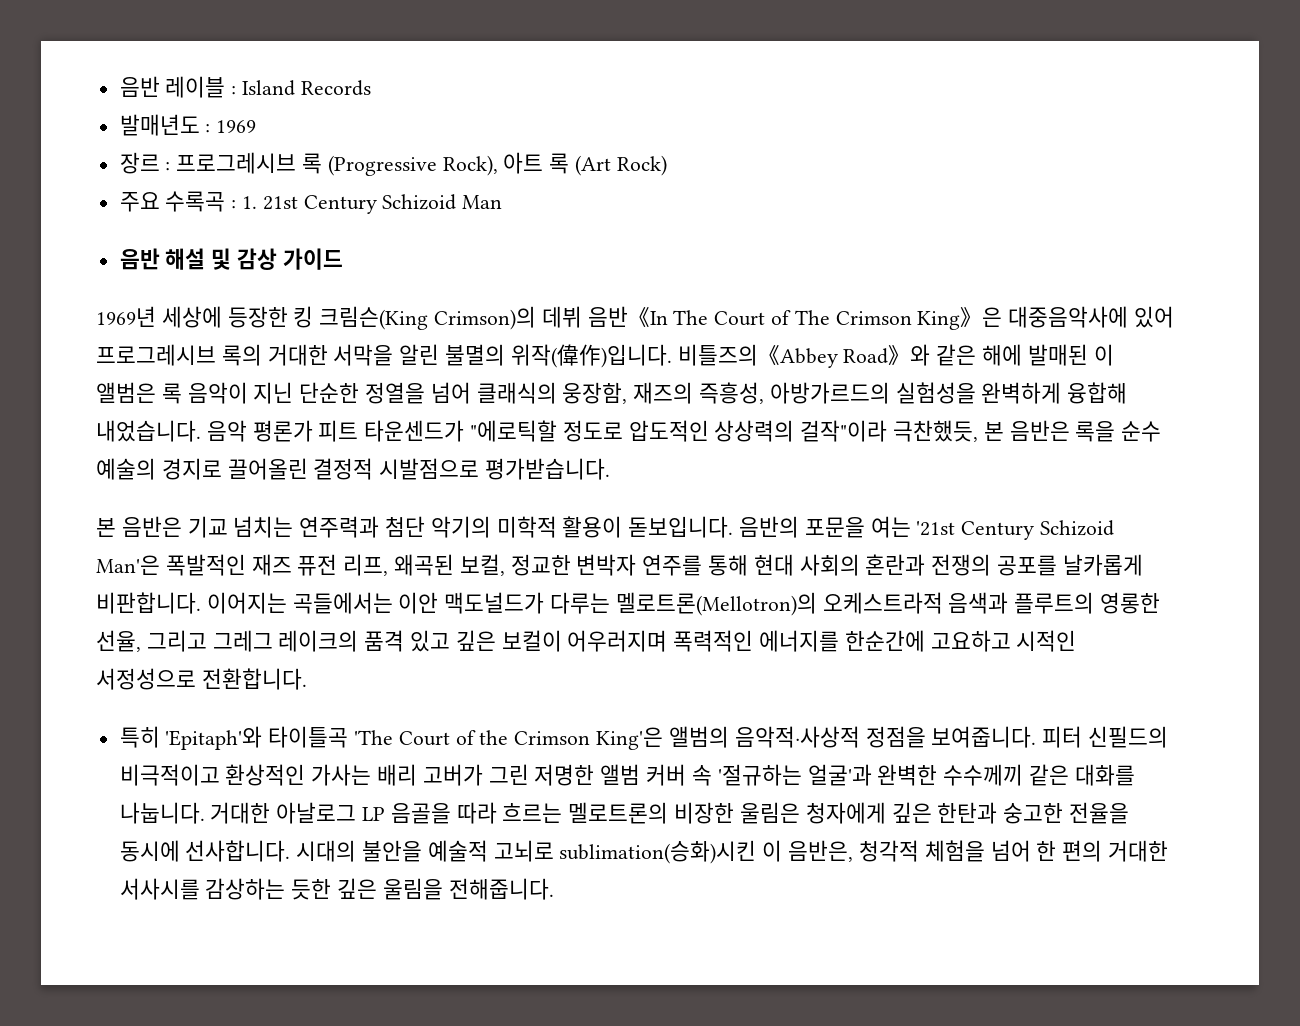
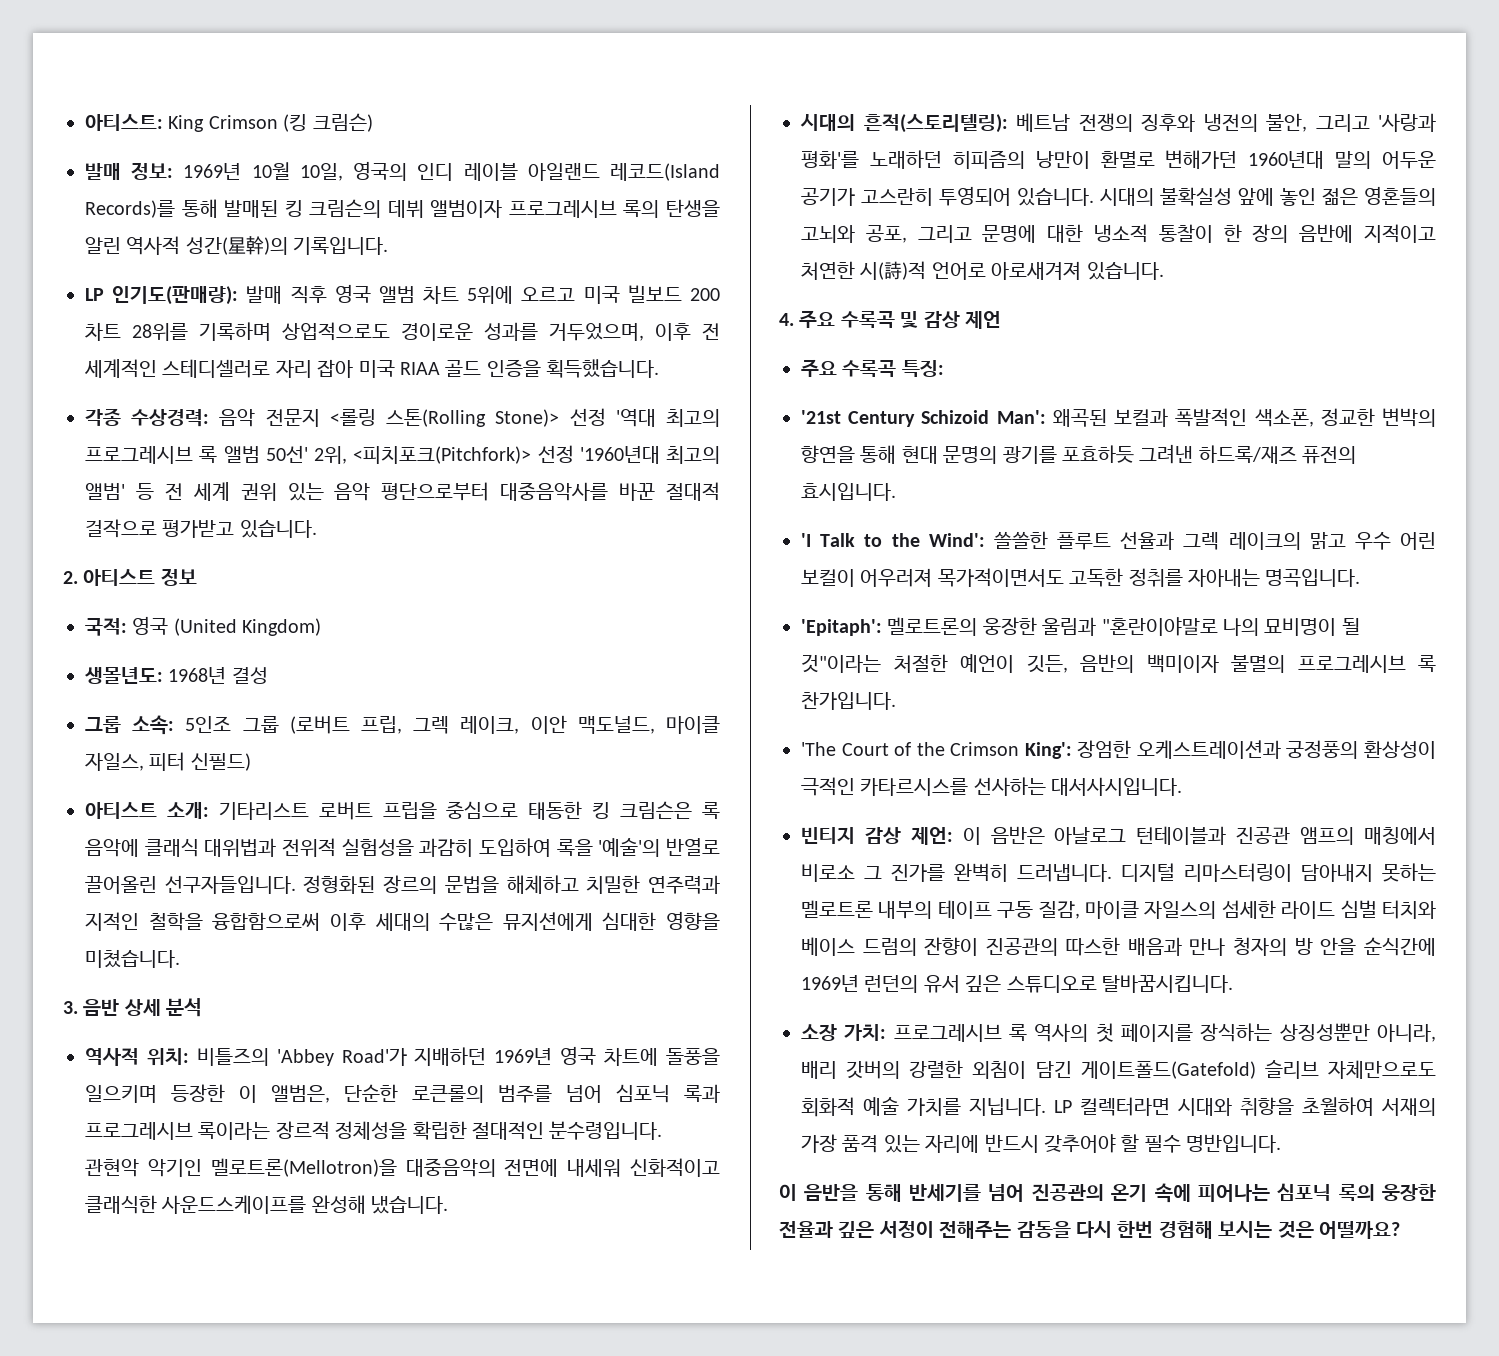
- 음반 레이블 : Island Records
- 발매년도 : 1969
- 장르 : 프로그레시브 록 (Progressive Rock), 아트 록 (Art Rock)
- 주요 수록곡 : 1. 21st Century Schizoid Man
- 음반 해설 및 감상 가이드
- 1969년 세상에 등장한 킹 크림슨(King Crimson)의 데뷔 음반《In The Court of The Crimson King》은 대중음악사에 있어 프로그레시브 록의 거대한 서막을 알린 불멸의 위작(偉作)입니다. 비틀즈의《Abbey Road》와 같은 해에 발매된 이 앨범은 록 음악이 지닌 단순한 정열을 넘어 클래식의 웅장함, 재즈의 즉흥성, 아방가르드의 실험성을 완벽하게 융합해 내었습니다. 음악 평론가 피트 타운센드가 "에로틱할 정도로 압도적인 상상력의 걸작"이라 극찬했듯, 본 음반은 록을 순수 예술의 경지로 끌어올린 결정적 시발점으로 평가받습니다.
- 본 음반은 기교 넘치는 연주력과 첨단 악기의 미학적 활용이 돋보입니다. 음반의 포문을 여는 '21st Century Schizoid Man'은 폭발적인 재즈 퓨전 리프, 왜곡된 보컬, 정교한 변박자 연주를 통해 현대 사회의 혼란과 전쟁의 공포를 날카롭게 비판합니다. 이어지는 곡들에서는 이안 맥도널드가 다루는 멜로트론(Mellotron)의 오케스트라적 음색과 플루트의 영롱한 선율, 그리고 그레그 레이크의 품격 있고 깊은 보컬이 어우러지며 폭력적인 에너지를 한순간에 고요하고 시적인 서정성으로 전환합니다.
- 특히 'Epitaph'와 타이틀곡 'The Court of the Crimson King'은 앨범의 음악적·사상적 정점을 보여줍니다. 피터 신필드의 비극적이고 환상적인 가사는 배리 고버가 그린 저명한 앨범 커버 속 '절규하는 얼굴'과 완벽한 수수께끼 같은 대화를 나눕니다. 거대한 아날로그 LP 음골을 따라 흐르는 멜로트론의 비장한 울림은 청자에게 깊은 한탄과 숭고한 전율을 동시에 선사합니다. 시대의 불안을 예술적 고뇌로 sublimation(승화)시킨 이 음반은, 청각적 체험을 넘어 한 편의 거대한 서사시를 감상하는 듯한 깊은 울림을 전해줍니다.
+ 아티스트: King Crimson (킹 크림슨)
+ 발매 정보: 1969년 10월 10일, 영국의 인디 레이블 아일랜드 레코드(Island Records)를 통해 발매된 킹 크림슨의 데뷔 앨범이자 프로그레시브 록의 탄생을 알린 역사적 성간(星幹)의 기록입니다.
+ LP 인기도(판매량): 발매 직후 영국 앨범 차트 5위에 오르고 미국 빌보드 200 차트 28위를 기록하며 상업적으로도 경이로운 성과를 거두었으며, 이후 전 세계적인 스테디셀러로 자리 잡아 미국 RIAA 골드 인증을 획득했습니다.
+ 각종 수상경력: 음악 전문지 <롤링 스톤(Rolling Stone)> 선정 '역대 최고의 프로그레시브 록 앨범 50선' 2위, <피치포크(Pitchfork)> 선정 '1960년대 최고의 앨범' 등 전 세계 권위 있는 음악 평단으로부터 대중음악사를 바꾼 절대적 걸작으로 평가받고 있습니다.
+ 2. 아티스트 정보
+ 국적: 영국 (United Kingdom)
+ 생몰년도: 1968년 결성
+ 그룹 소속: 5인조 그룹 (로버트 프립, 그렉 레이크, 이안 맥도널드, 마이클 자일스, 피터 신필드)
+ 아티스트 소개: 기타리스트 로버트 프립을 중심으로 태동한 킹 크림슨은 록 음악에 클래식 대위법과 전위적 실험성을 과감히 도입하여 록을 '예술'의 반열로 끌어올린 선구자들입니다. 정형화된 장르의 문법을 해체하고 치밀한 연주력과 지적인 철학을 융합함으로써 이후 세대의 수많은 뮤지션에게 심대한 영향을 미쳤습니다.
+ 3. 음반 상세 분석
+ 역사적 위치: 비틀즈의 'Abbey Road'가 지배하던 1969년 영국 차트에 돌풍을 일으키며 등장한 이 앨범은, 단순한 로큰롤의 범주를 넘어 심포닉 록과 프로그레시브 록이라는 장르적 정체성을 확립한 절대적인 분수령입니다. 관현악 악기인 멜로트론(Mellotron)을 대중음악의 전면에 내세워 신화적이고 클래식한 사운드스케이프를 완성해 냈습니다.
+ 시대의 흔적(스토리텔링): 베트남 전쟁의 징후와 냉전의 불안, 그리고 '사랑과 평화'를 노래하던 히피즘의 낭만이 환멸로 변해가던 1960년대 말의 어두운 공기가 고스란히 투영되어 있습니다. 시대의 불확실성 앞에 놓인 젊은 영혼들의 고뇌와 공포, 그리고 문명에 대한 냉소적 통찰이 한 장의 음반에 지적이고 처연한 시(詩)적 언어로 아로새겨져 있습니다.
+ 4. 주요 수록곡 및 감상 제언
+ 주요 수록곡 특징:
+ '21st Century Schizoid Man': 왜곡된 보컬과 폭발적인 색소폰, 정교한 변박의 향연을 통해 현대 문명의 광기를 포효하듯 그려낸 하드록/재즈 퓨전의 효시입니다.
+ 'I Talk to the Wind': 쓸쓸한 플루트 선율과 그렉 레이크의 맑고 우수 어린 보컬이 어우러져 목가적이면서도 고독한 정취를 자아내는 명곡입니다.
+ 'Epitaph': 멜로트론의 웅장한 울림과 "혼란이야말로 나의 묘비명이 될 것"이라는 처절한 예언이 깃든, 음반의 백미이자 불멸의 프로그레시브 록 찬가입니다.
+ 'The Court of the Crimson King': 장엄한 오케스트레이션과 궁정풍의 환상성이 극적인 카타르시스를 선사하는 대서사시입니다.
+ 빈티지 감상 제언: 이 음반은 아날로그 턴테이블과 진공관 앰프의 매칭에서 비로소 그 진가를 완벽히 드러냅니다. 디지털 리마스터링이 담아내지 못하는 멜로트론 내부의 테이프 구동 질감, 마이클 자일스의 섬세한 라이드 심벌 터치와 베이스 드럼의 잔향이 진공관의 따스한 배음과 만나 청자의 방 안을 순식간에 1969년 런던의 유서 깊은 스튜디오로 탈바꿈시킵니다.
+ 소장 가치: 프로그레시브 록 역사의 첫 페이지를 장식하는 상징성뿐만 아니라, 배리 갓버의 강렬한 외침이 담긴 게이트폴드(Gatefold) 슬리브 자체만으로도 회화적 예술 가치를 지닙니다. LP 컬렉터라면 시대와 취향을 초월하여 서재의 가장 품격 있는 자리에 반드시 갖추어야 할 필수 명반입니다.
+ 이 음반을 통해 반세기를 넘어 진공관의 온기 속에 피어나는 심포닉 록의 웅장한 전율과 깊은 서정이 전해주는 감동을 다시 한번 경험해 보시는 것은 어떨까요?

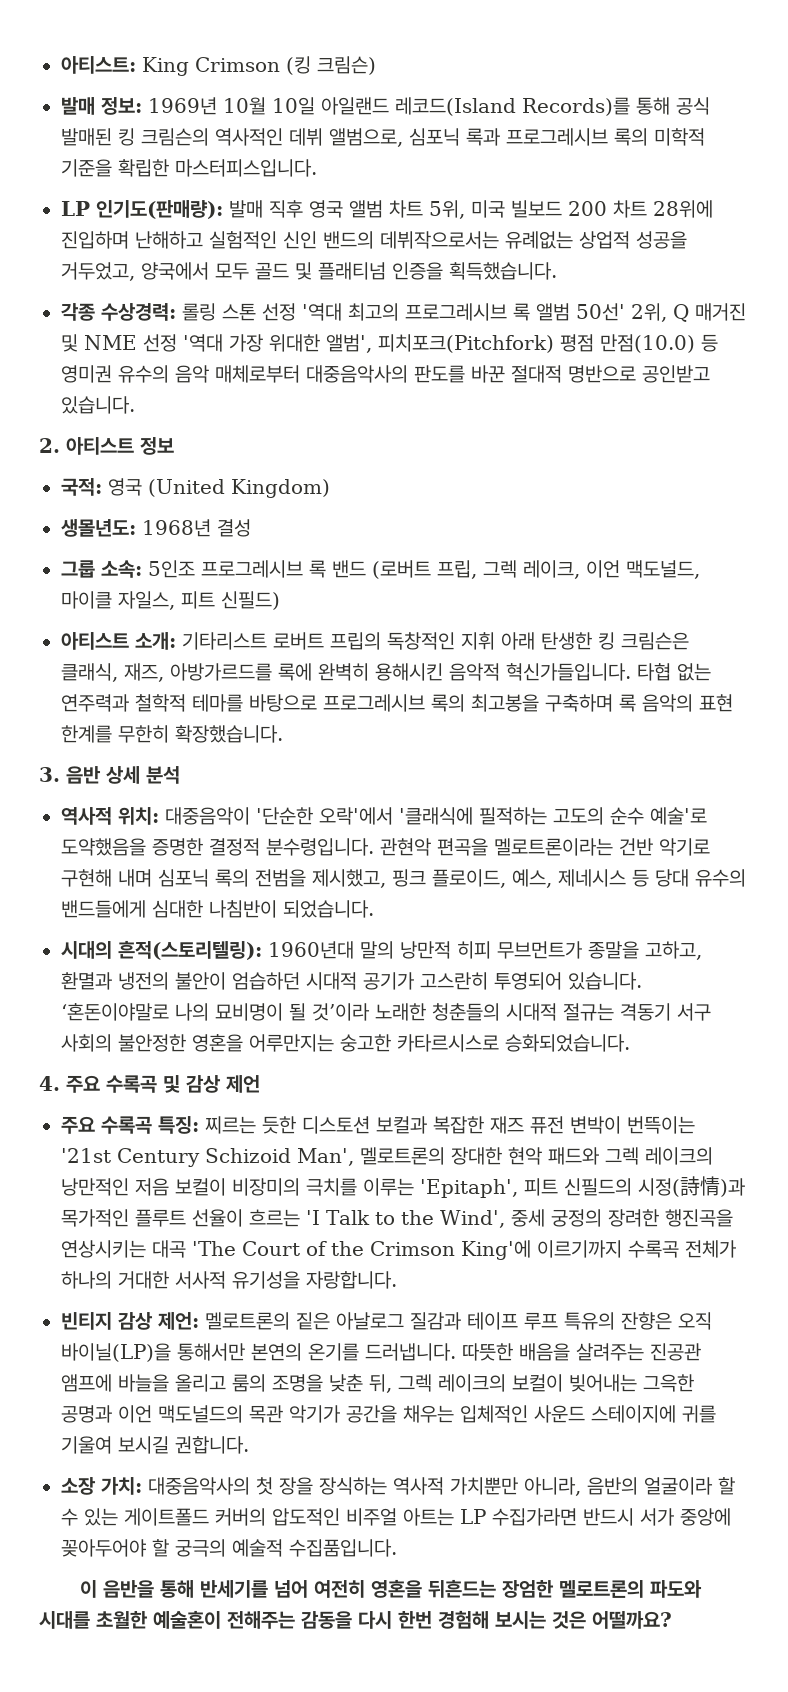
- 발매 정보: 1969년 10월 10일, 영국의 인디 레이블 아일랜드 레코드(Island Records)를 통해 발매된 킹 크림슨의 데뷔 앨범이자 프로그레시브 록의 탄생을 알린 역사적 성간(星幹)의 기록입니다.
+ 발매 정보: 1969년 10월 10일 아일랜드 레코드(Island Records)를 통해 공식 발매된 킹 크림슨의 역사적인 데뷔 앨범으로, 심포닉 록과 프로그레시브 록의 미학적 기준을 확립한 마스터피스입니다.
- LP 인기도(판매량): 발매 직후 영국 앨범 차트 5위에 오르고 미국 빌보드 200 차트 28위를 기록하며 상업적으로도 경이로운 성과를 거두었으며, 이후 전 세계적인 스테디셀러로 자리 잡아 미국 RIAA 골드 인증을 획득했습니다.
+ LP 인기도(판매량): 발매 직후 영국 앨범 차트 5위, 미국 빌보드 200 차트 28위에 진입하며 난해하고 실험적인 신인 밴드의 데뷔작으로서는 유례없는 상업적 성공을 거두었고, 양국에서 모두 골드 및 플래티넘 인증을 획득했습니다.
- 각종 수상경력: 음악 전문지 <롤링 스톤(Rolling Stone)> 선정 '역대 최고의 프로그레시브 록 앨범 50선' 2위, <피치포크(Pitchfork)> 선정 '1960년대 최고의 앨범' 등 전 세계 권위 있는 음악 평단으로부터 대중음악사를 바꾼 절대적 걸작으로 평가받고 있습니다.
+ 각종 수상경력: 롤링 스톤 선정 '역대 최고의 프로그레시브 록 앨범 50선' 2위, Q 매거진 및 NME 선정 '역대 가장 위대한 앨범', 피치포크(Pitchfork) 평점 만점(10.0) 등 영미권 유수의 음악 매체로부터 대중음악사의 판도를 바꾼 절대적 명반으로 공인받고 있습니다.
- 그룹 소속: 5인조 그룹 (로버트 프립, 그렉 레이크, 이안 맥도널드, 마이클 자일스, 피터 신필드)
+ 그룹 소속: 5인조 프로그레시브 록 밴드 (로버트 프립, 그렉 레이크, 이언 맥도널드, 마이클 자일스, 피트 신필드)
- 아티스트 소개: 기타리스트 로버트 프립을 중심으로 태동한 킹 크림슨은 록 음악에 클래식 대위법과 전위적 실험성을 과감히 도입하여 록을 '예술'의 반열로 끌어올린 선구자들입니다. 정형화된 장르의 문법을 해체하고 치밀한 연주력과 지적인 철학을 융합함으로써 이후 세대의 수많은 뮤지션에게 심대한 영향을 미쳤습니다.
+ 아티스트 소개: 기타리스트 로버트 프립의 독창적인 지휘 아래 탄생한 킹 크림슨은 클래식, 재즈, 아방가르드를 록에 완벽히 용해시킨 음악적 혁신가들입니다. 타협 없는 연주력과 철학적 테마를 바탕으로 프로그레시브 록의 최고봉을 구축하며 록 음악의 표현 한계를 무한히 확장했습니다.
- 역사적 위치: 비틀즈의 'Abbey Road'가 지배하던 1969년 영국 차트에 돌풍을 일으키며 등장한 이 앨범은, 단순한 로큰롤의 범주를 넘어 심포닉 록과 프로그레시브 록이라는 장르적 정체성을 확립한 절대적인 분수령입니다. 관현악 악기인 멜로트론(Mellotron)을 대중음악의 전면에 내세워 신화적이고 클래식한 사운드스케이프를 완성해 냈습니다.
- 시대의 흔적(스토리텔링): 베트남 전쟁의 징후와 냉전의 불안, 그리고 '사랑과 평화'를 노래하던 히피즘의 낭만이 환멸로 변해가던 1960년대 말의 어두운 공기가 고스란히 투영되어 있습니다. 시대의 불확실성 앞에 놓인 젊은 영혼들의 고뇌와 공포, 그리고 문명에 대한 냉소적 통찰이 한 장의 음반에 지적이고 처연한 시(詩)적 언어로 아로새겨져 있습니다.
+ 역사적 위치: 대중음악이 '단순한 오락'에서 '클래식에 필적하는 고도의 순수 예술'로 도약했음을 증명한 결정적 분수령입니다. 관현악 편곡을 멜로트론이라는 건반 악기로 구현해 내며 심포닉 록의 전범을 제시했고, 핑크 플로이드, 예스, 제네시스 등 당대 유수의 밴드들에게 심대한 나침반이 되었습니다.
+ 시대의 흔적(스토리텔링): 1960년대 말의 낭만적 히피 무브먼트가 종말을 고하고, 환멸과 냉전의 불안이 엄습하던 시대적 공기가 고스란히 투영되어 있습니다. ‘혼돈이야말로 나의 묘비명이 될 것’이라 노래한 청춘들의 시대적 절규는 격동기 서구 사회의 불안정한 영혼을 어루만지는 숭고한 카타르시스로 승화되었습니다.
- 주요 수록곡 특징:
- '21st Century Schizoid Man': 왜곡된 보컬과 폭발적인 색소폰, 정교한 변박의 향연을 통해 현대 문명의 광기를 포효하듯 그려낸 하드록/재즈 퓨전의 효시입니다.
- 'I Talk to the Wind': 쓸쓸한 플루트 선율과 그렉 레이크의 맑고 우수 어린 보컬이 어우러져 목가적이면서도 고독한 정취를 자아내는 명곡입니다.
- 'Epitaph': 멜로트론의 웅장한 울림과 "혼란이야말로 나의 묘비명이 될 것"이라는 처절한 예언이 깃든, 음반의 백미이자 불멸의 프로그레시브 록 찬가입니다.
- 'The Court of the Crimson King': 장엄한 오케스트레이션과 궁정풍의 환상성이 극적인 카타르시스를 선사하는 대서사시입니다.
- 빈티지 감상 제언: 이 음반은 아날로그 턴테이블과 진공관 앰프의 매칭에서 비로소 그 진가를 완벽히 드러냅니다. 디지털 리마스터링이 담아내지 못하는 멜로트론 내부의 테이프 구동 질감, 마이클 자일스의 섬세한 라이드 심벌 터치와 베이스 드럼의 잔향이 진공관의 따스한 배음과 만나 청자의 방 안을 순식간에 1969년 런던의 유서 깊은 스튜디오로 탈바꿈시킵니다.
- 소장 가치: 프로그레시브 록 역사의 첫 페이지를 장식하는 상징성뿐만 아니라, 배리 갓버의 강렬한 외침이 담긴 게이트폴드(Gatefold) 슬리브 자체만으로도 회화적 예술 가치를 지닙니다. LP 컬렉터라면 시대와 취향을 초월하여 서재의 가장 품격 있는 자리에 반드시 갖추어야 할 필수 명반입니다.
+ 주요 수록곡 특징: 찌르는 듯한 디스토션 보컬과 복잡한 재즈 퓨전 변박이 번뜩이는 '21st Century Schizoid Man', 멜로트론의 장대한 현악 패드와 그렉 레이크의 낭만적인 저음 보컬이 비장미의 극치를 이루는 'Epitaph', 피트 신필드의 시정(詩情)과 목가적인 플루트 선율이 흐르는 'I Talk to the Wind', 중세 궁정의 장려한 행진곡을 연상시키는 대곡 'The Court of the Crimson King'에 이르기까지 수록곡 전체가 하나의 거대한 서사적 유기성을 자랑합니다.
+ 빈티지 감상 제언: 멜로트론의 짙은 아날로그 질감과 테이프 루프 특유의 잔향은 오직 바이닐(LP)을 통해서만 본연의 온기를 드러냅니다. 따뜻한 배음을 살려주는 진공관 앰프에 바늘을 올리고 룸의 조명을 낮춘 뒤, 그렉 레이크의 보컬이 빚어내는 그윽한 공명과 이언 맥도널드의 목관 악기가 공간을 채우는 입체적인 사운드 스테이지에 귀를 기울여 보시길 권합니다.
+ 소장 가치: 대중음악사의 첫 장을 장식하는 역사적 가치뿐만 아니라, 음반의 얼굴이라 할 수 있는 게이트폴드 커버의 압도적인 비주얼 아트는 LP 수집가라면 반드시 서가 중앙에 꽂아두어야 할 궁극의 예술적 수집품입니다.
- 이 음반을 통해 반세기를 넘어 진공관의 온기 속에 피어나는 심포닉 록의 웅장한 전율과 깊은 서정이 전해주는 감동을 다시 한번 경험해 보시는 것은 어떨까요?
+ 이 음반을 통해 반세기를 넘어 여전히 영혼을 뒤흔드는 장엄한 멜로트론의 파도와 시대를 초월한 예술혼이 전해주는 감동을 다시 한번 경험해 보시는 것은 어떨까요?

